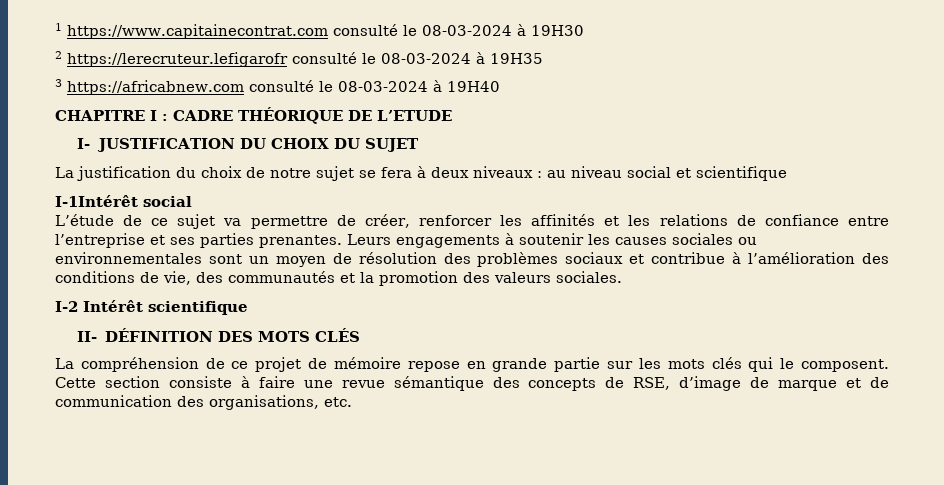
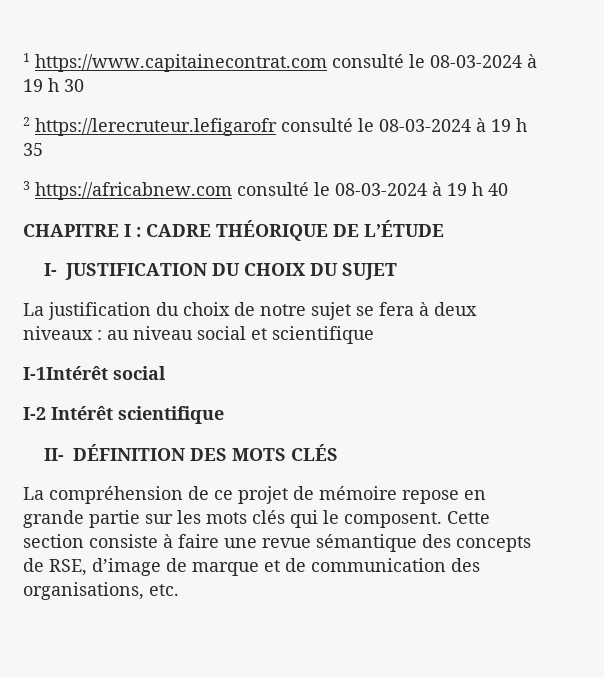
- 1 https://www.capitainecontrat.com consulté le 08-03-2024 à 19H30
+ 1 https://www.capitainecontrat.com consulté le 08-03-2024 à 19 h 30
- 2 https://lerecruteur.lefigarofr consulté le 08-03-2024 à 19H35
+ 2 https://lerecruteur.lefigarofr consulté le 08-03-2024 à 19 h 35
- 3 https://africabnew.com consulté le 08-03-2024 à 19H40
+ 3 https://africabnew.com consulté le 08-03-2024 à 19 h 40
- CHAPITRE I : CADRE THÉORIQUE DE L’ETUDE
+ CHAPITRE I : CADRE THÉORIQUE DE L’ÉTUDE
- L’étude de ce sujet va permettre de créer, renforcer les affinités et les relations de confiance entre l’entreprise et ses parties prenantes. Leurs engagements à soutenir les causes sociales ou environnementales sont un moyen de résolution des problèmes sociaux et contribue à l’amélioration des conditions de vie, des communautés et la promotion des valeurs sociales.

